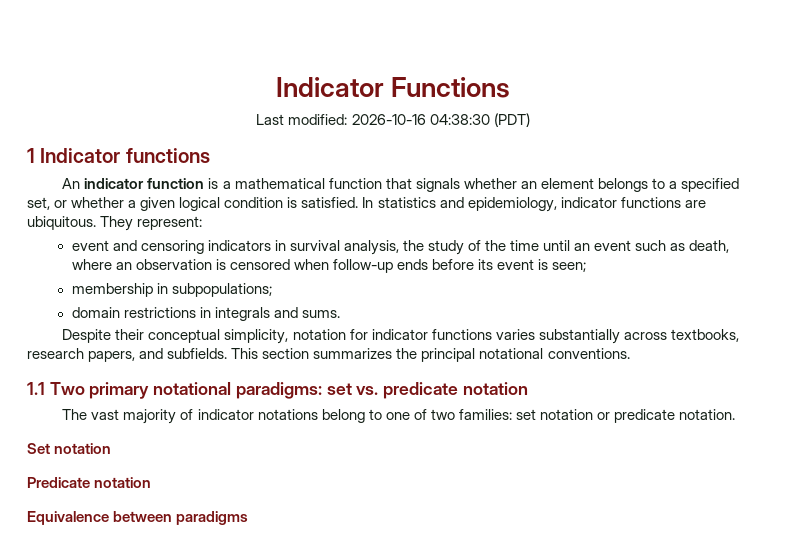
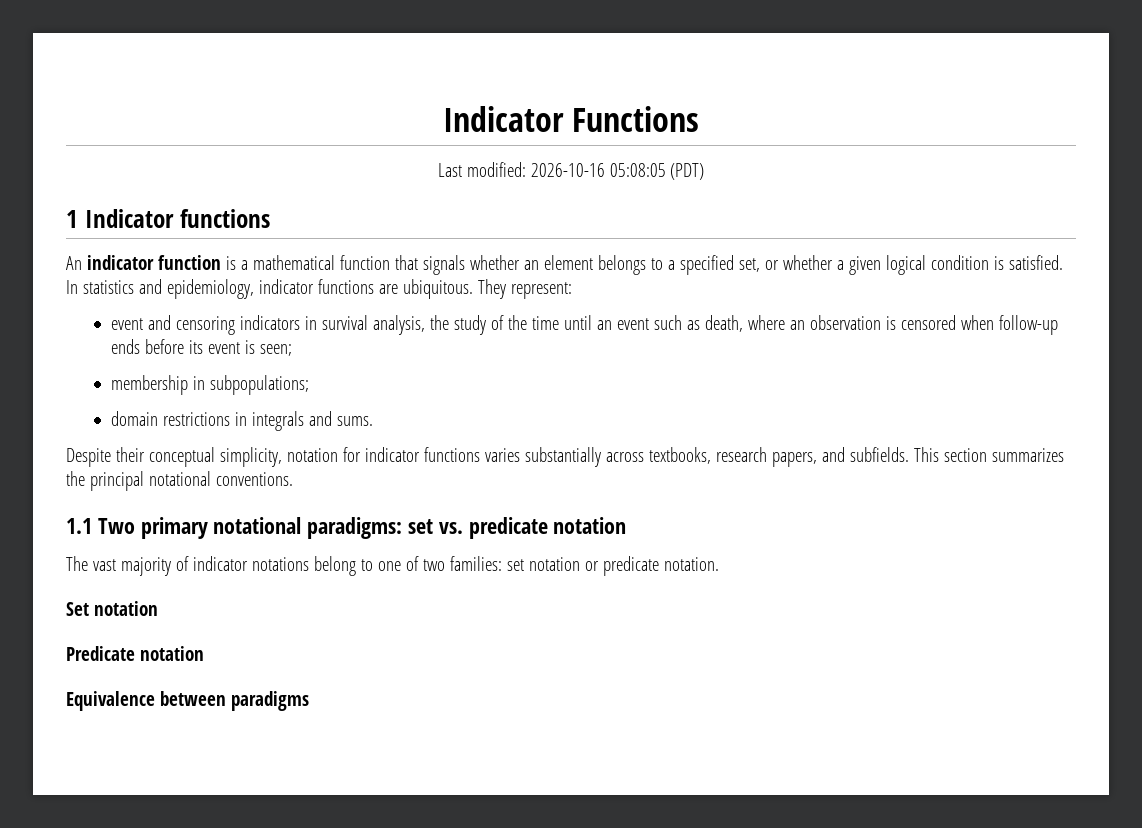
- Last modified: 2026-10-16 04:38:30 (PDT)
+ Last modified: 2026-10-16 05:08:05 (PDT)

